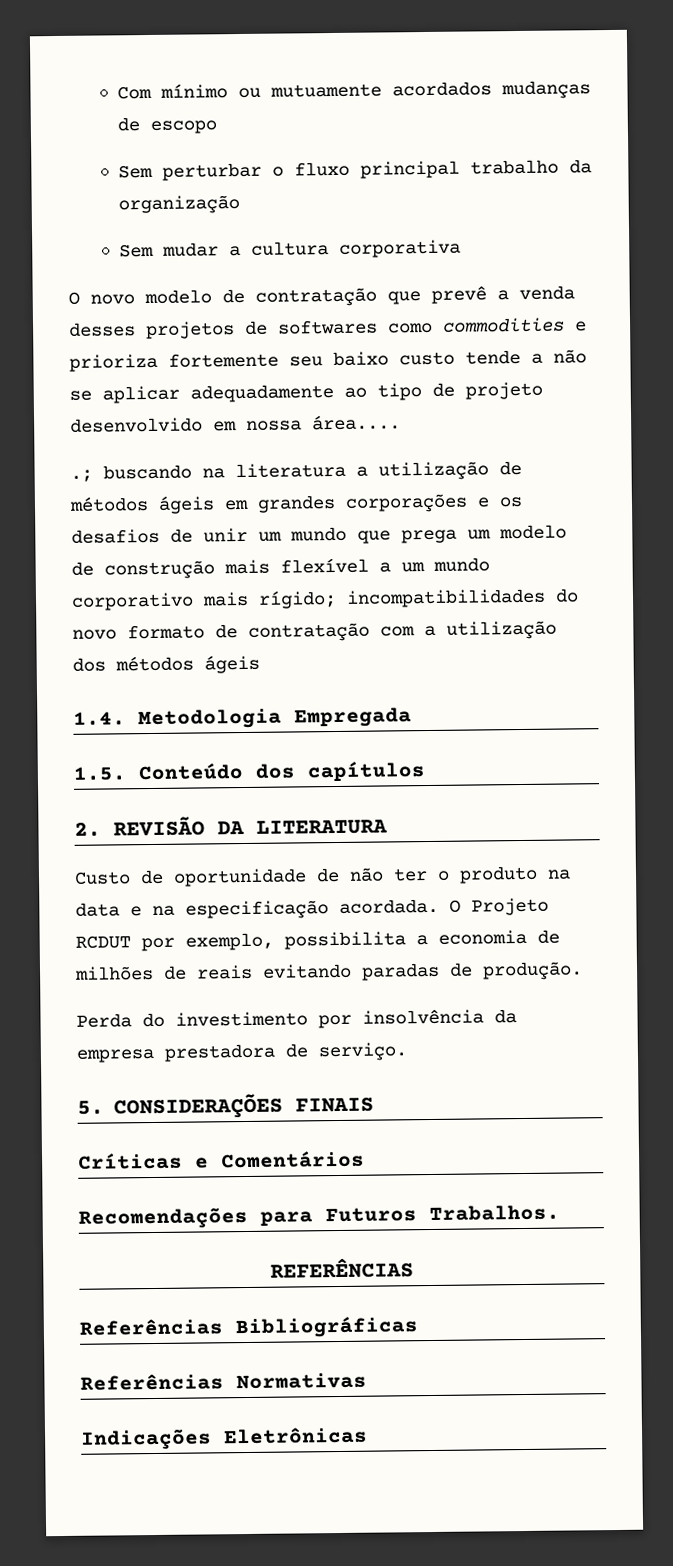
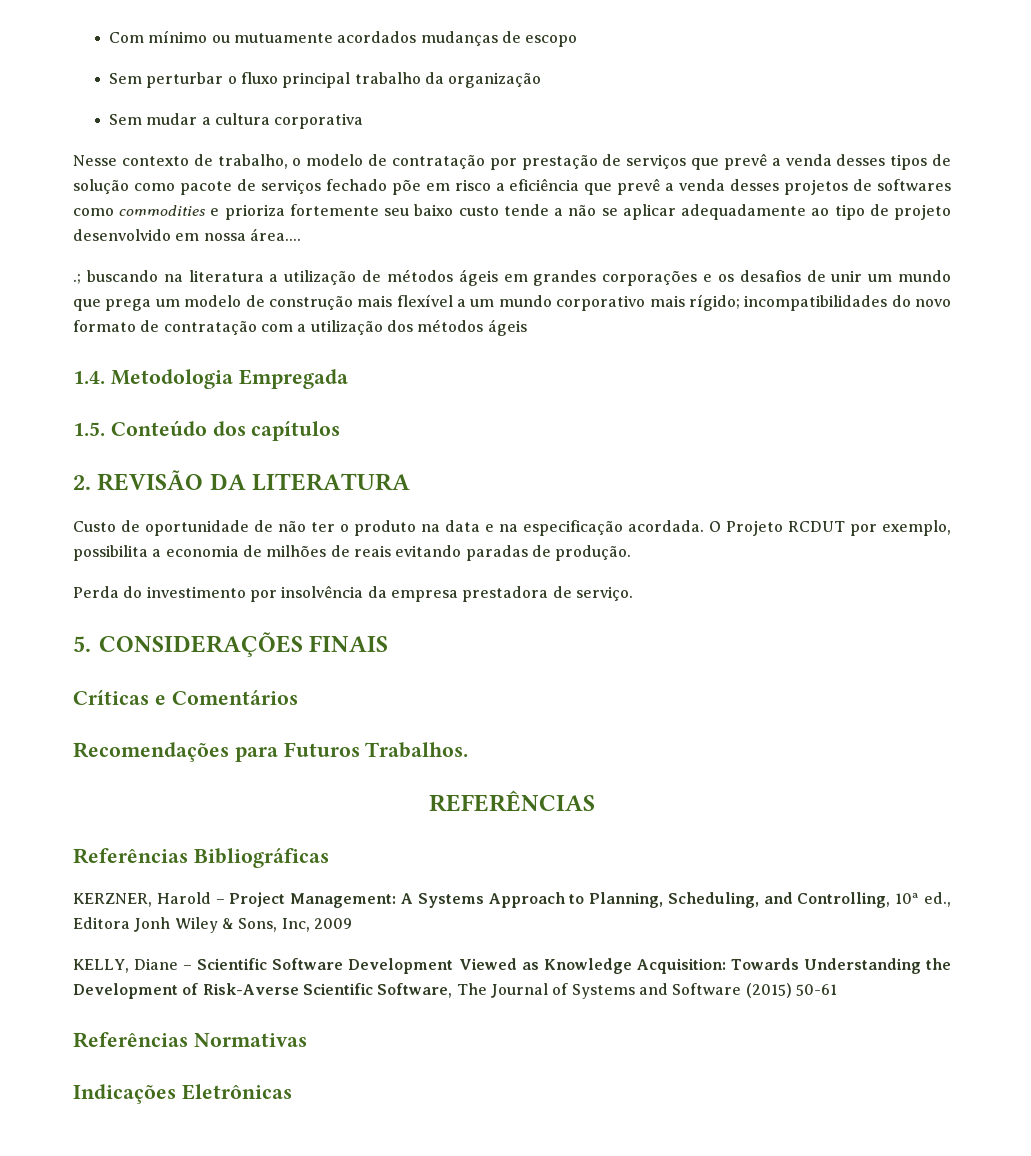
- O novo modelo de contratação que prevê a venda desses projetos de softwares como commodities e prioriza fortemente seu baixo custo tende a não se aplicar adequadamente ao tipo de projeto desenvolvido em nossa área....
+ Nesse contexto de trabalho, o modelo de contratação por prestação de serviços que prevê a venda desses tipos de solução como pacote de serviços fechado põe em risco a eficiência que prevê a venda desses projetos de softwares como commodities e prioriza fortemente seu baixo custo tende a não se aplicar adequadamente ao tipo de projeto desenvolvido em nossa área....
+ KERZNER, Harold – Project Management: A Systems Approach to Planning, Scheduling, and Controlling, 10ª ed., Editora Jonh Wiley & Sons, Inc, 2009
+ KELLY, Diane – Scientific Software Development Viewed as Knowledge Acquisition: Towards Understanding the Development of Risk-Averse Scientific Software, The Journal of Systems and Software (2015) 50-61

